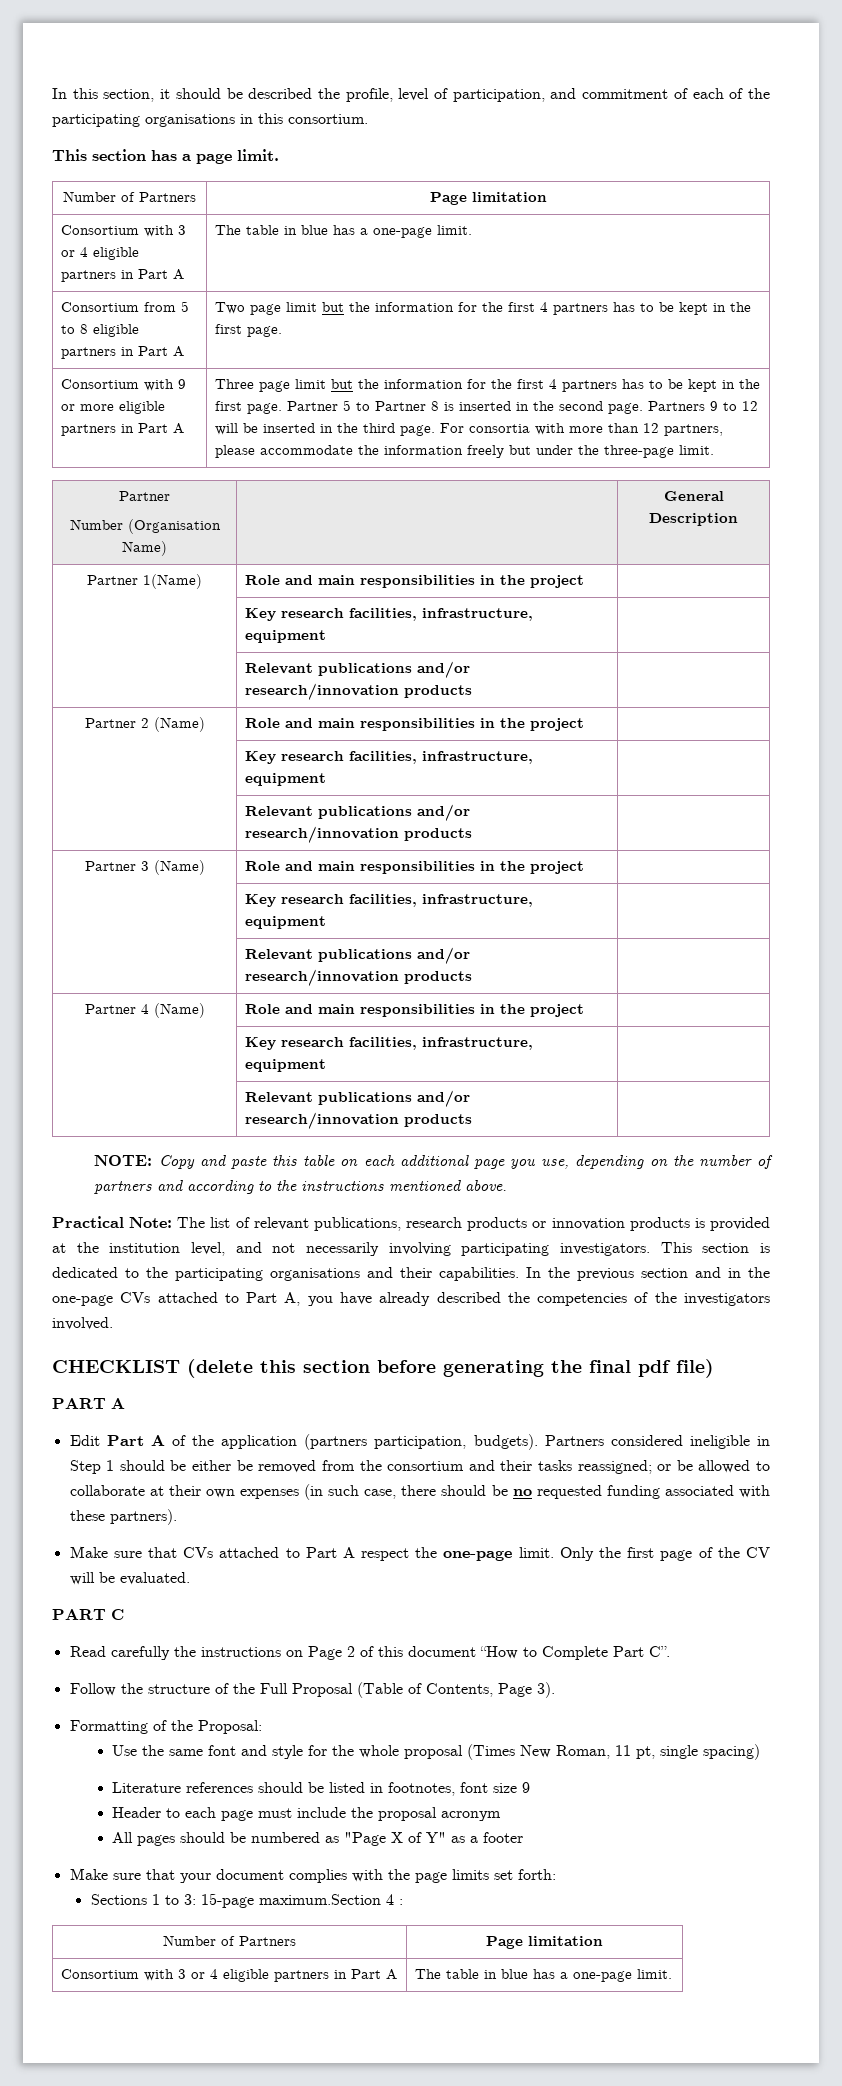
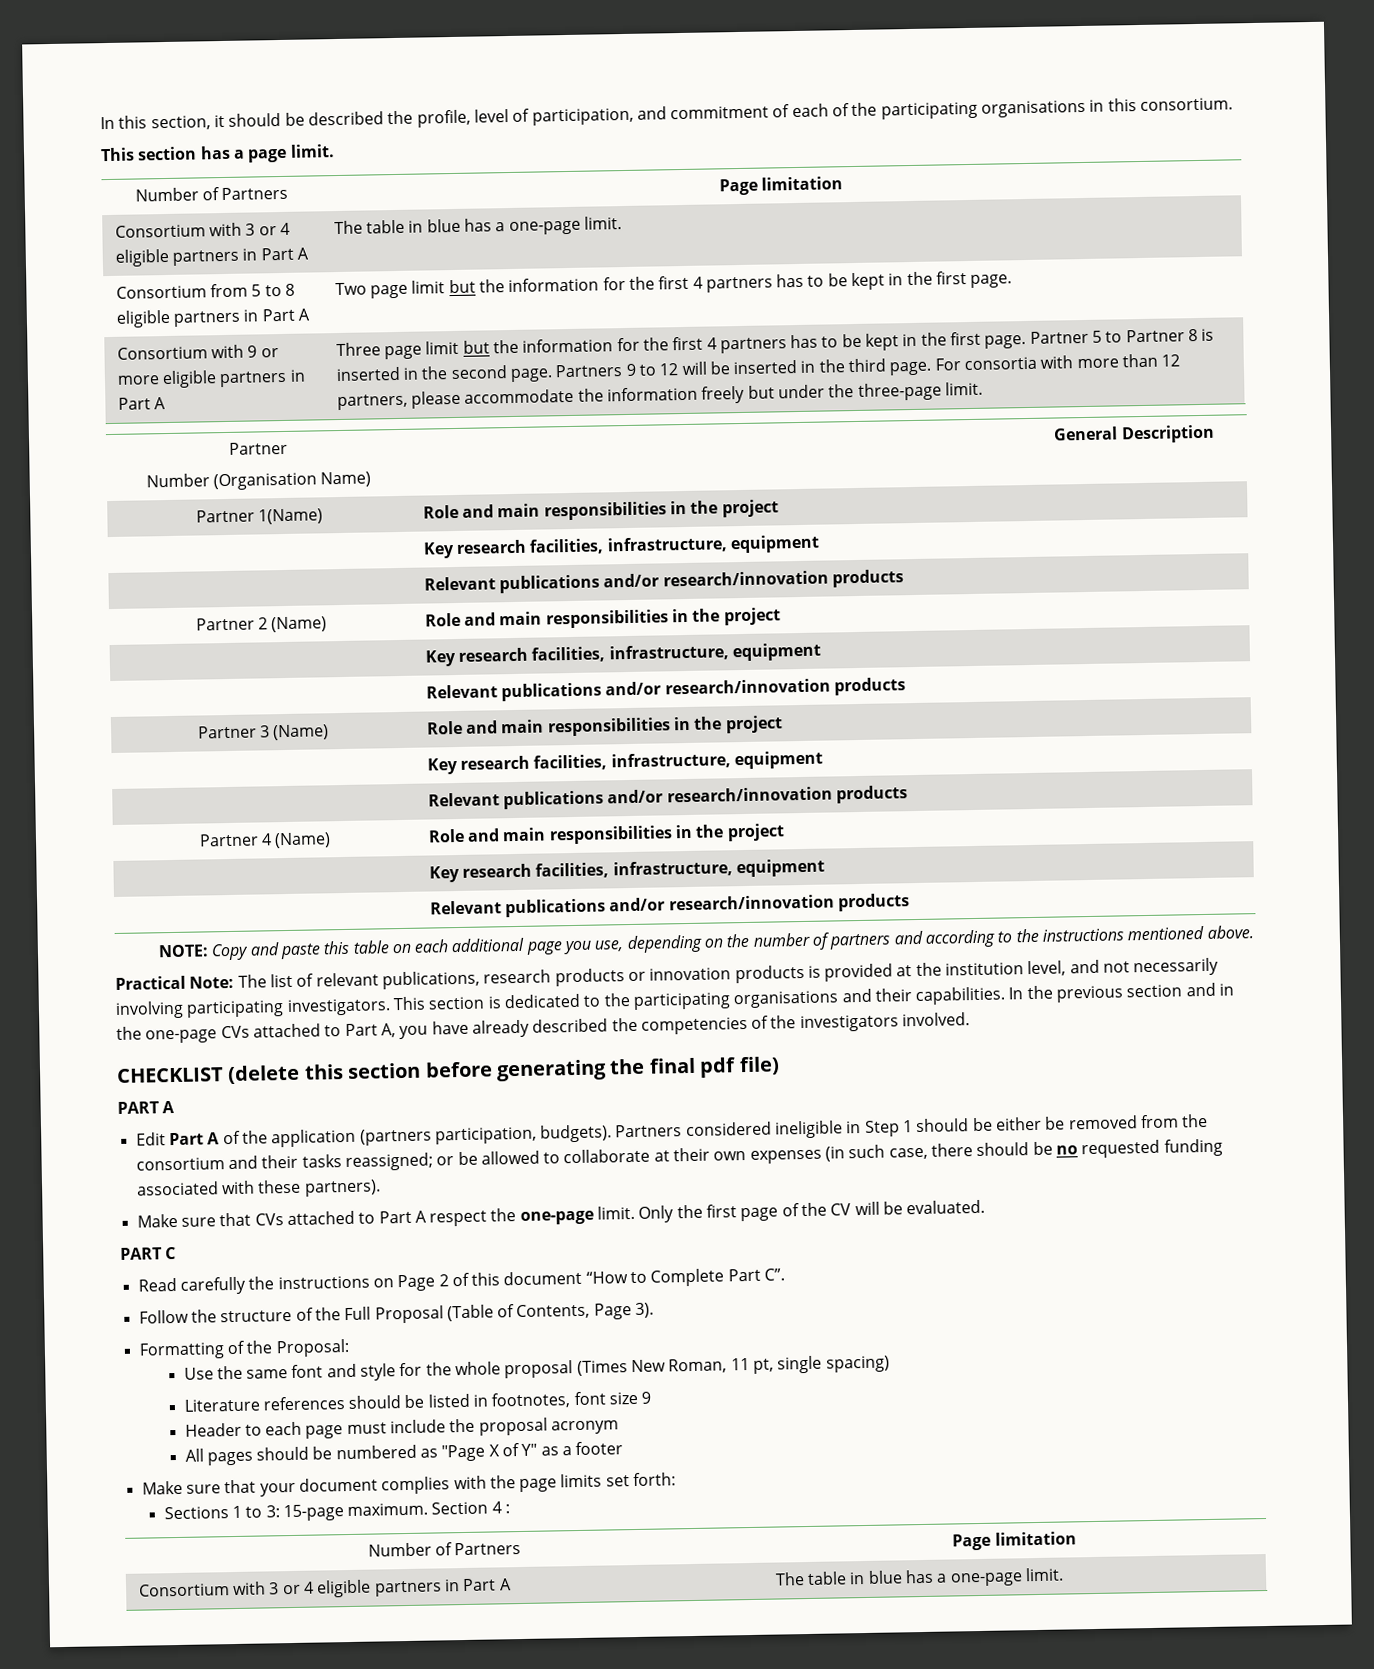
- Sections 1 to 3: 15-page maximum.Section 4 :
+ Sections 1 to 3: 15-page maximum. Section 4 :

